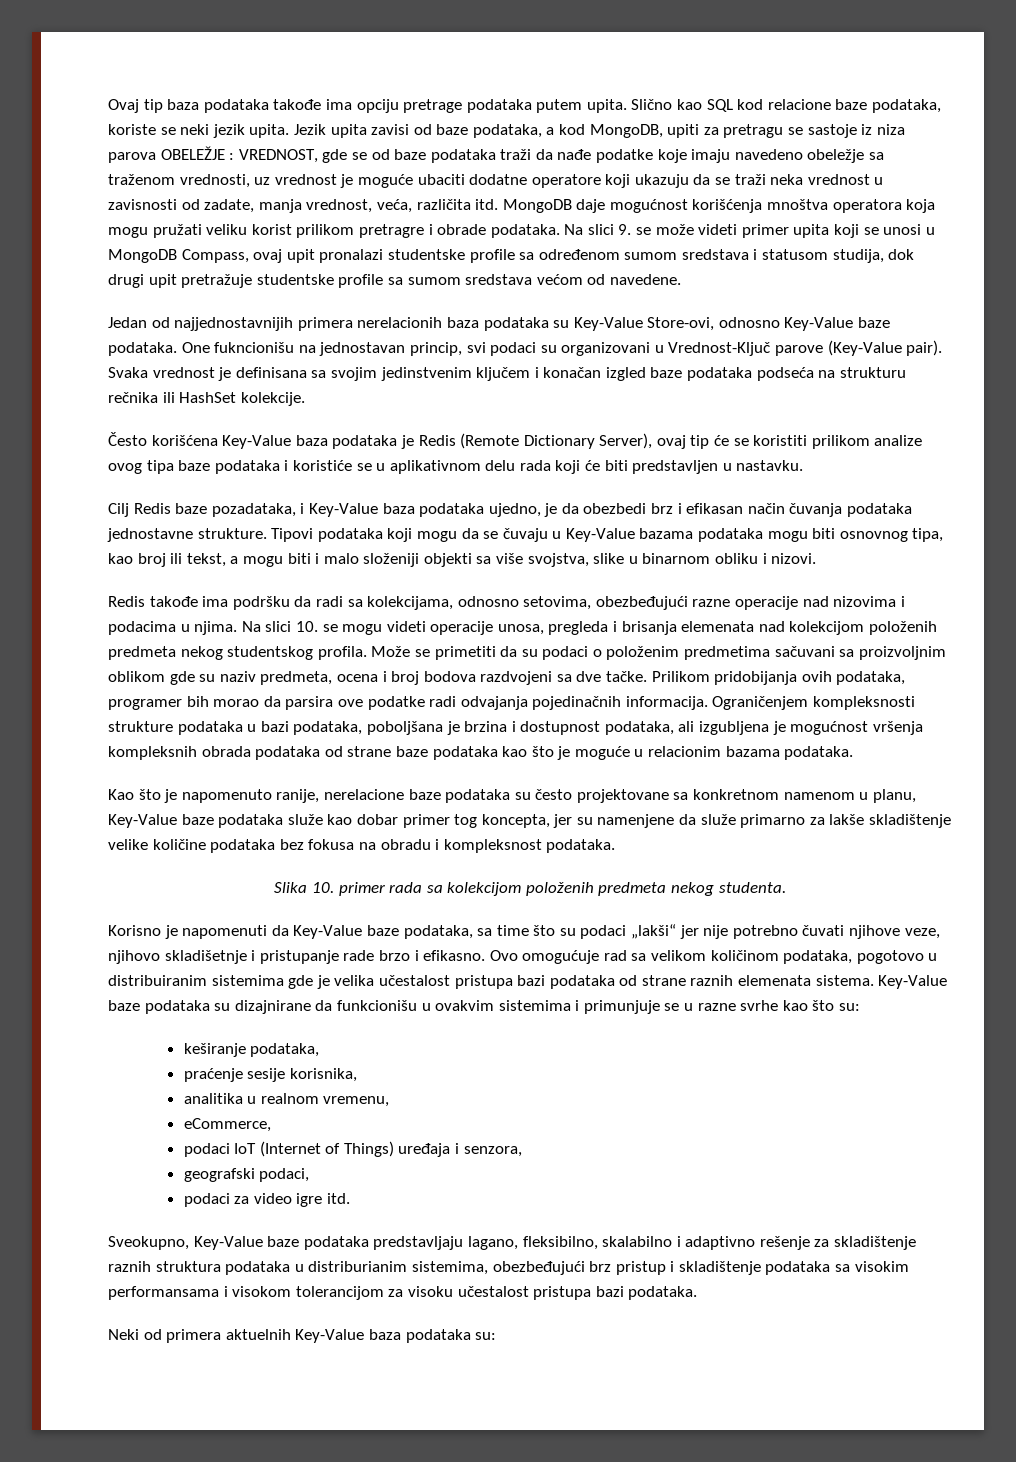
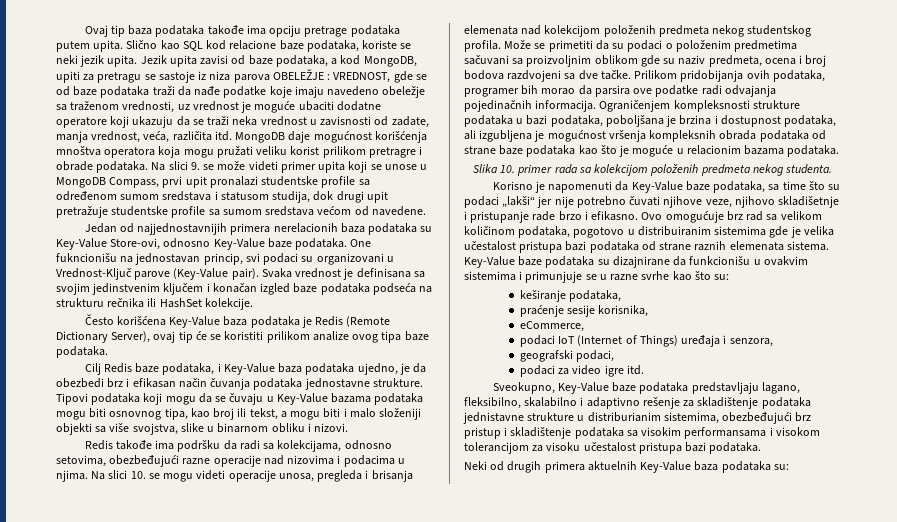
- Na slici 9. se može videti primer upita koji se unosi u MongoDB Compass, ovaj upit pronalazi studentske profile sa određenom sumom sredstava i statusom studija, dok drugi upit pretražuje studentske profile sa sumom sredstava većom od navedene.
+ Na slici 9. se može videti primer upita koji se unose u MongoDB Compass, prvi upit pronalazi studentske profile sa određenom sumom sredstava i statusom studija, dok drugi upit pretražuje studentske profile sa sumom sredstava većom od navedene.
- Često korišćena Key-Value baza podataka je Redis (Remote Dictionary Server), ovaj tip će se koristiti prilikom analize ovog tipa baze podataka i koristiće se u aplikativnom delu rada koji će biti predstavljen u nastavku.
+ Često korišćena Key-Value baza podataka je Redis (Remote Dictionary Server), ovaj tip će se koristiti prilikom analize ovog tipa baze podataka.
- Cilj Redis baze pozadataka, i Key-Value baza podataka ujedno, je da obezbedi brz i efikasan način čuvanja podataka jednostavne strukture.
+ Cilj Redis baze podataka, i Key-Value baza podataka ujedno, je da obezbedi brz i efikasan način čuvanja podataka jednostavne strukture.
- Kao što je napomenuto ranije, nerelacione baze podataka su često projektovane sa konkretnom namenom u planu, Key-Value baze podataka služe kao dobar primer tog koncepta, jer su namenjene da služe primarno za lakše skladištenje velike količine podataka bez fokusa na obradu i kompleksnost podataka.
- Ovo omogućuje rad sa velikom količinom podataka, pogotovo u distribuiranim sistemima gde je velika učestalost pristupa bazi podataka od strane raznih elemenata sistema.
+ Ovo omogućuje brz rad sa velikom količinom podataka, pogotovo u distribuiranim sistemima gde je velika učestalost pristupa bazi podataka od strane raznih elemenata sistema.
- analitika u realnom vremenu,
- Sveokupno, Key-Value baze podataka predstavljaju lagano, fleksibilno, skalabilno i adaptivno rešenje za skladištenje raznih struktura podataka u distriburianim sistemima, obezbeđujući brz pristup i skladištenje podataka sa visokim performansama i visokom tolerancijom za visoku učestalost pristupa bazi podataka.
+ Sveokupno, Key-Value baze podataka predstavljaju lagano, fleksibilno, skalabilno i adaptivno rešenje za skladištenje podataka jednistavne strukture u distriburianim sistemima, obezbeđujući brz pristup i skladištenje podataka sa visokim performansama i visokom tolerancijom za visoku učestalost pristupa bazi podataka.
- Neki od primera aktuelnih Key-Value baza podataka su:
+ Neki od drugih primera aktuelnih Key-Value baza podataka su:

